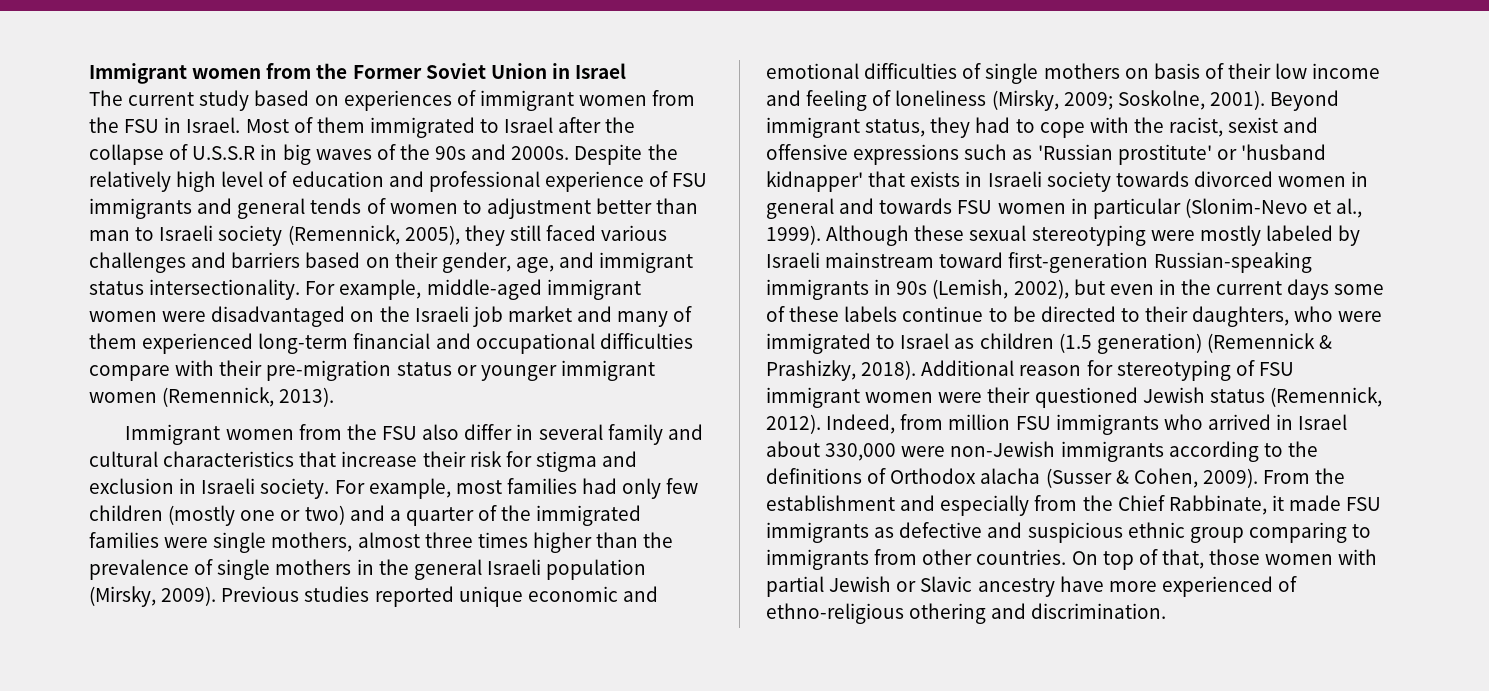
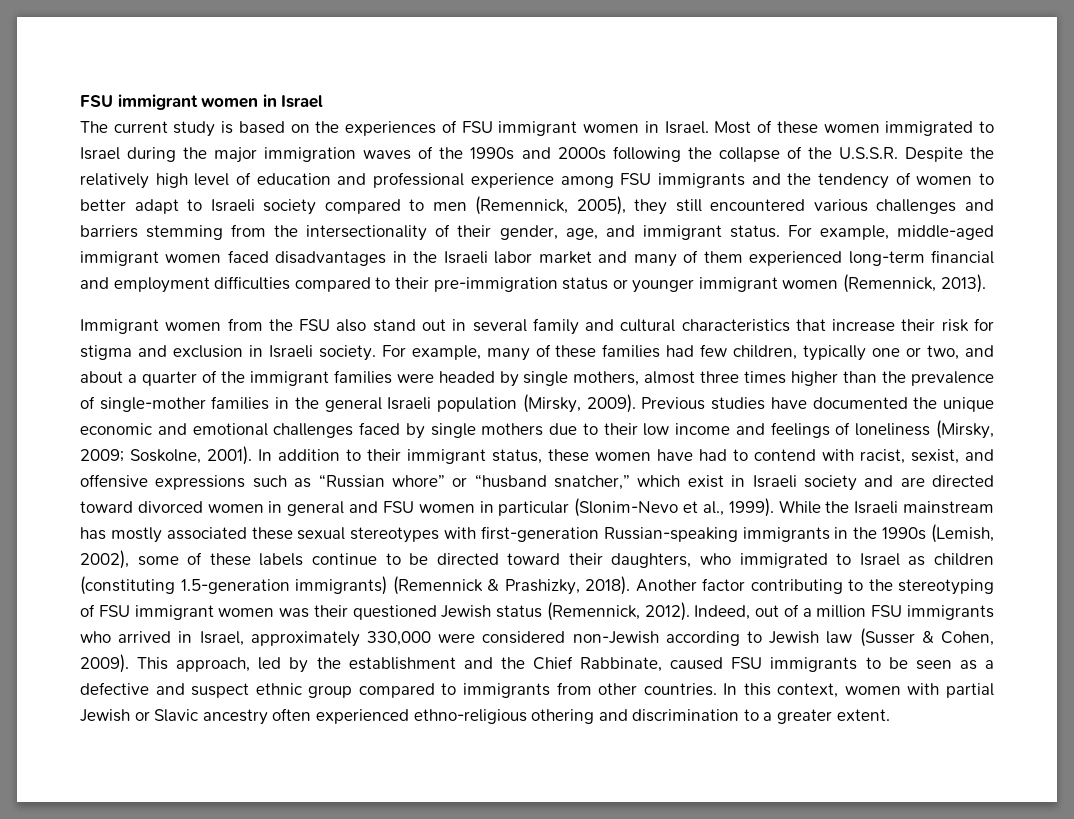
- Immigrant women from the Former Soviet Union in Israel
+ FSU immigrant women in Israel
- The current study based on experiences of immigrant women from the FSU in Israel.
+ The current study is based on the experiences of FSU immigrant women in Israel.
- Most of them immigrated to Israel after the collapse of U.S.S.R in big waves of the 90s and 2000s. Despite the relatively high level of education and professional experience of FSU immigrants and general tends of women to adjustment better than man to Israeli society (Remennick, 2005), they still faced various challenges and barriers based on their gender, age, and immigrant status intersectionality.
+ Most of these women immigrated to Israel during the major immigration waves of the 1990s and 2000s following the collapse of the U.S.S.R. Despite the relatively high level of education and professional experience among FSU immigrants and the tendency of women to better adapt to Israeli society compared to men (Remennick, 2005), they still encountered various challenges and barriers stemming from the intersectionality of their gender, age, and immigrant status.
- For example, middle-aged immigrant women were disadvantaged on the Israeli job market and many of them experienced long-term financial and occupational difficulties compare with their pre-migration status or younger immigrant women (Remennick, 2013).
+ For example, middle-aged immigrant women faced disadvantages in the Israeli labor market and many of them experienced long-term financial and employment difficulties compared to their pre-immigration status or younger immigrant women (Remennick, 2013).
- Immigrant women from the FSU also differ in several family and cultural characteristics that increase their risk for stigma and exclusion in Israeli society.
+ Immigrant women from the FSU also stand out in several family and cultural characteristics that increase their risk for stigma and exclusion in Israeli society.
- For example, most families had only few children (mostly one or two) and a quarter of the immigrated families were single mothers, almost three times higher than the prevalence of single mothers in the general Israeli population (Mirsky, 2009).
+ For example, many of these families had few children, typically one or two, and about a quarter of the immigrant families were headed by single mothers, almost three times higher than the prevalence of single-mother families in the general Israeli population (Mirsky, 2009).
- Previous studies reported unique economic and emotional difficulties of single mothers on basis of their low income and feeling of loneliness (Mirsky, 2009; Soskolne, 2001).
+ Previous studies have documented the unique economic and emotional challenges faced by single mothers due to their low income and feelings of loneliness (Mirsky, 2009; Soskolne, 2001).
- Beyond immigrant status, they had to cope with the racist, sexist and offensive expressions such as 'Russian prostitute' or 'husband kidnapper' that exists in Israeli society towards divorced women in general and towards FSU women in particular (Slonim-Nevo et al., 1999).
+ In addition to their immigrant status, these women have had to contend with racist, sexist, and offensive expressions such as “Russian whore” or “husband snatcher,” which exist in Israeli society and are directed toward divorced women in general and FSU women in particular (Slonim-Nevo et al., 1999).
- Although these sexual stereotyping were mostly labeled by Israeli mainstream toward first-generation Russian-speaking immigrants in 90s (Lemish, 2002), but even in the current days some of these labels continue to be directed to their daughters, who were immigrated to Israel as children (1.5 generation) (Remennick & Prashizky, 2018).
+ While the Israeli mainstream has mostly associated these sexual stereotypes with first-generation Russian-speaking immigrants in the 1990s (Lemish, 2002), some of these labels continue to be directed toward their daughters, who immigrated to Israel as children (constituting 1.5-generation immigrants) (Remennick & Prashizky, 2018).
- Additional reason for stereotyping of FSU immigrant women were their questioned Jewish status (Remennick, 2012).
+ Another factor contributing to the stereotyping of FSU immigrant women was their questioned Jewish status (Remennick, 2012).
- Indeed, from million FSU immigrants who arrived in Israel about 330,000 were non-Jewish immigrants according to the definitions of Orthodox alacha (Susser & Cohen, 2009). From the establishment and especially from the Chief Rabbinate, it made FSU immigrants as defective and suspicious ethnic group comparing to immigrants from other countries.
+ Indeed, out of a million FSU immigrants who arrived in Israel, approximately 330,000 were considered non-Jewish according to Jewish law (Susser & Cohen, 2009). This approach, led by the establishment and the Chief Rabbinate, caused FSU immigrants to be seen as a defective and suspect ethnic group compared to immigrants from other countries.
- On top of that, those women with partial Jewish or Slavic ancestry have more experienced of ethno-religious othering and discrimination.
+ In this context, women with partial Jewish or Slavic ancestry often experienced ethno-religious othering and discrimination to a greater extent.

